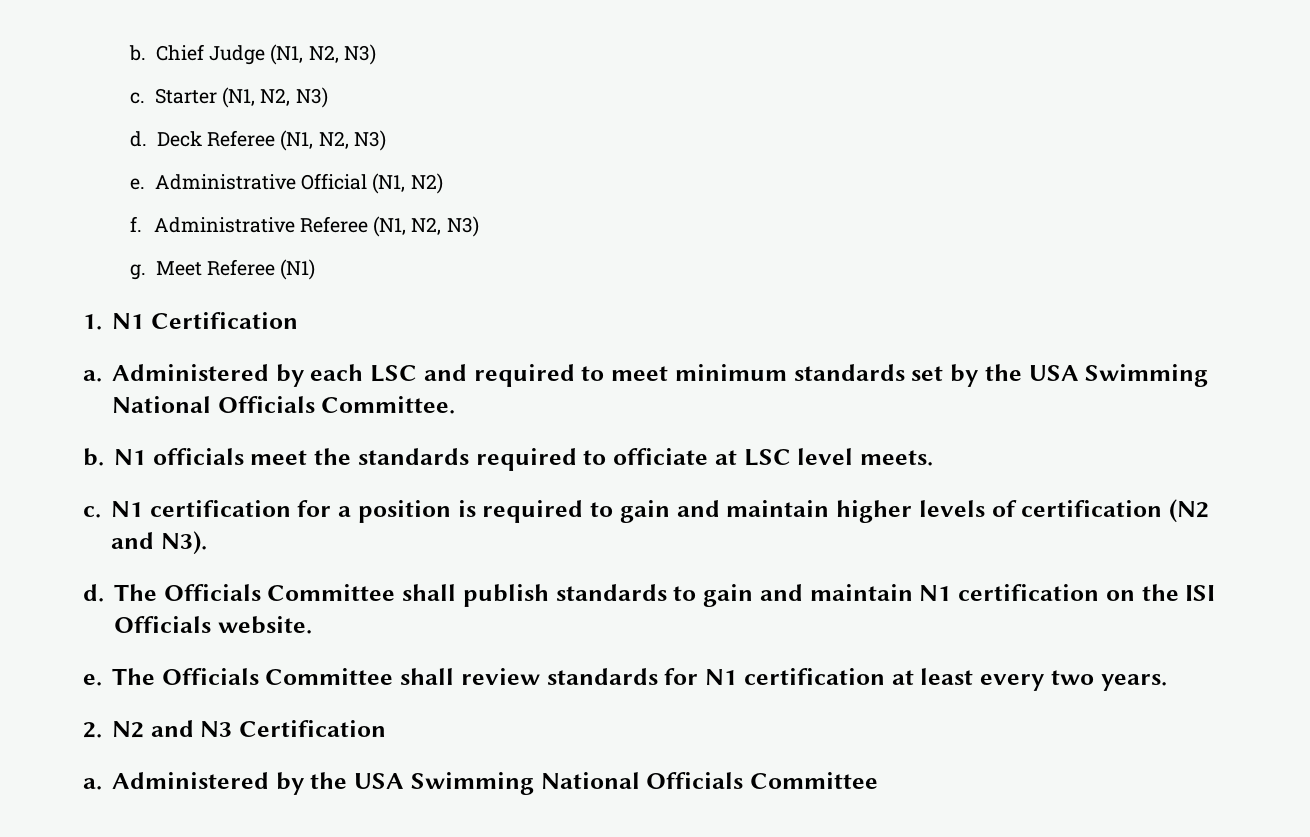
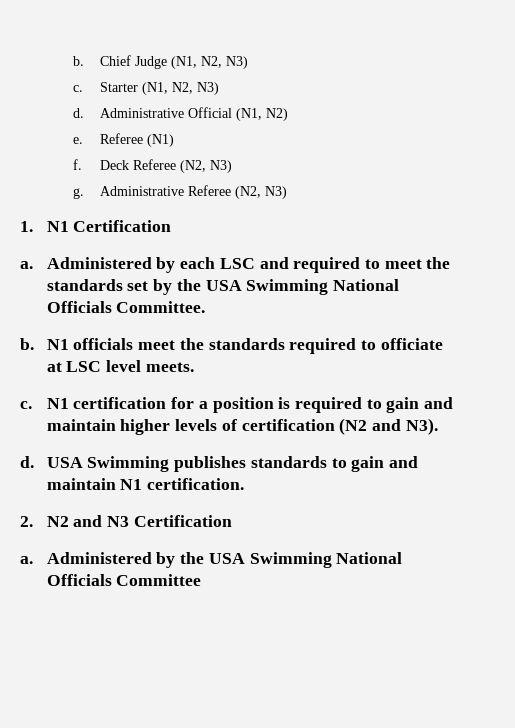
- Deck Referee (N1, N2, N3)
- e. Administrative Official (N1, N2)
- f. Administrative Referee (N1, N2, N3)
- g. Meet Referee (N1)
+ Administrative Official (N1, N2)
+ e. Referee (N1)
+ f. Deck Referee (N2, N3)
+ g. Administrative Referee (N2, N3)
- Administered by each LSC and required to meet minimum standards set by the USA Swimming National Officials Committee.
+ Administered by each LSC and required to meet the standards set by the USA Swimming National Officials Committee.
- The Officials Committee shall publish standards to gain and maintain N1 certification on the ISI Officials website.
- e. The Officials Committee shall review standards for N1 certification at least every two years.
+ USA Swimming publishes standards to gain and maintain N1 certification.

